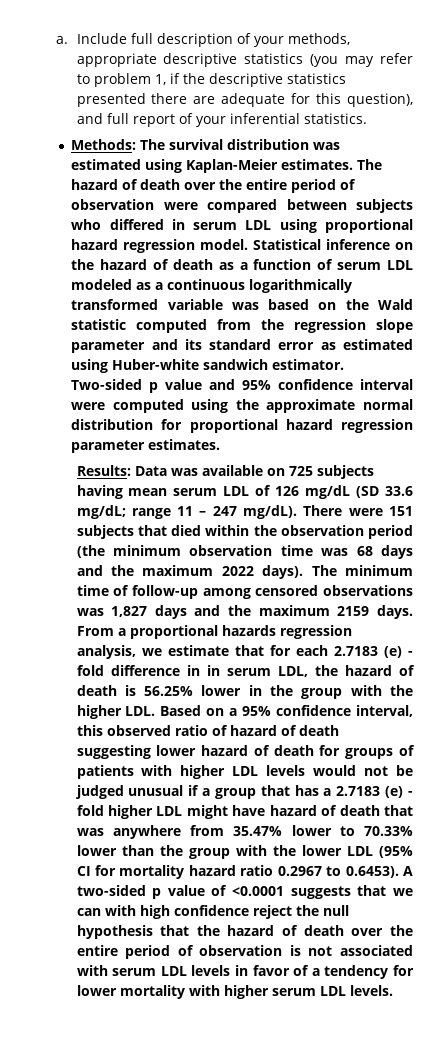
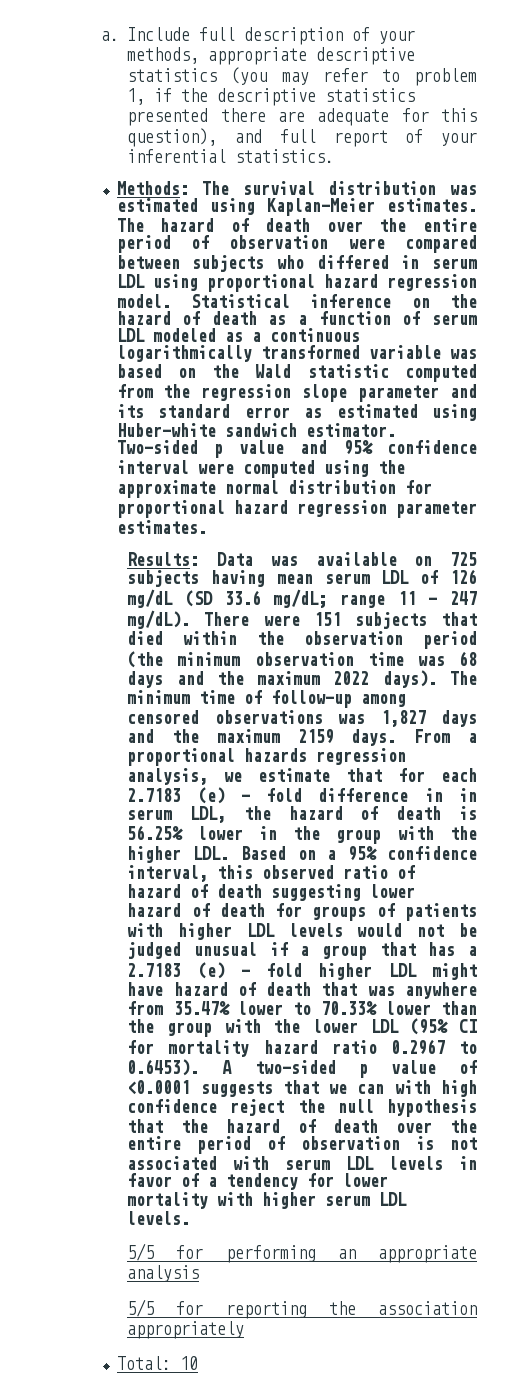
+ 5/5 for performing an appropriate analysis
+ 5/5 for reporting the association appropriately
+ Total: 10

